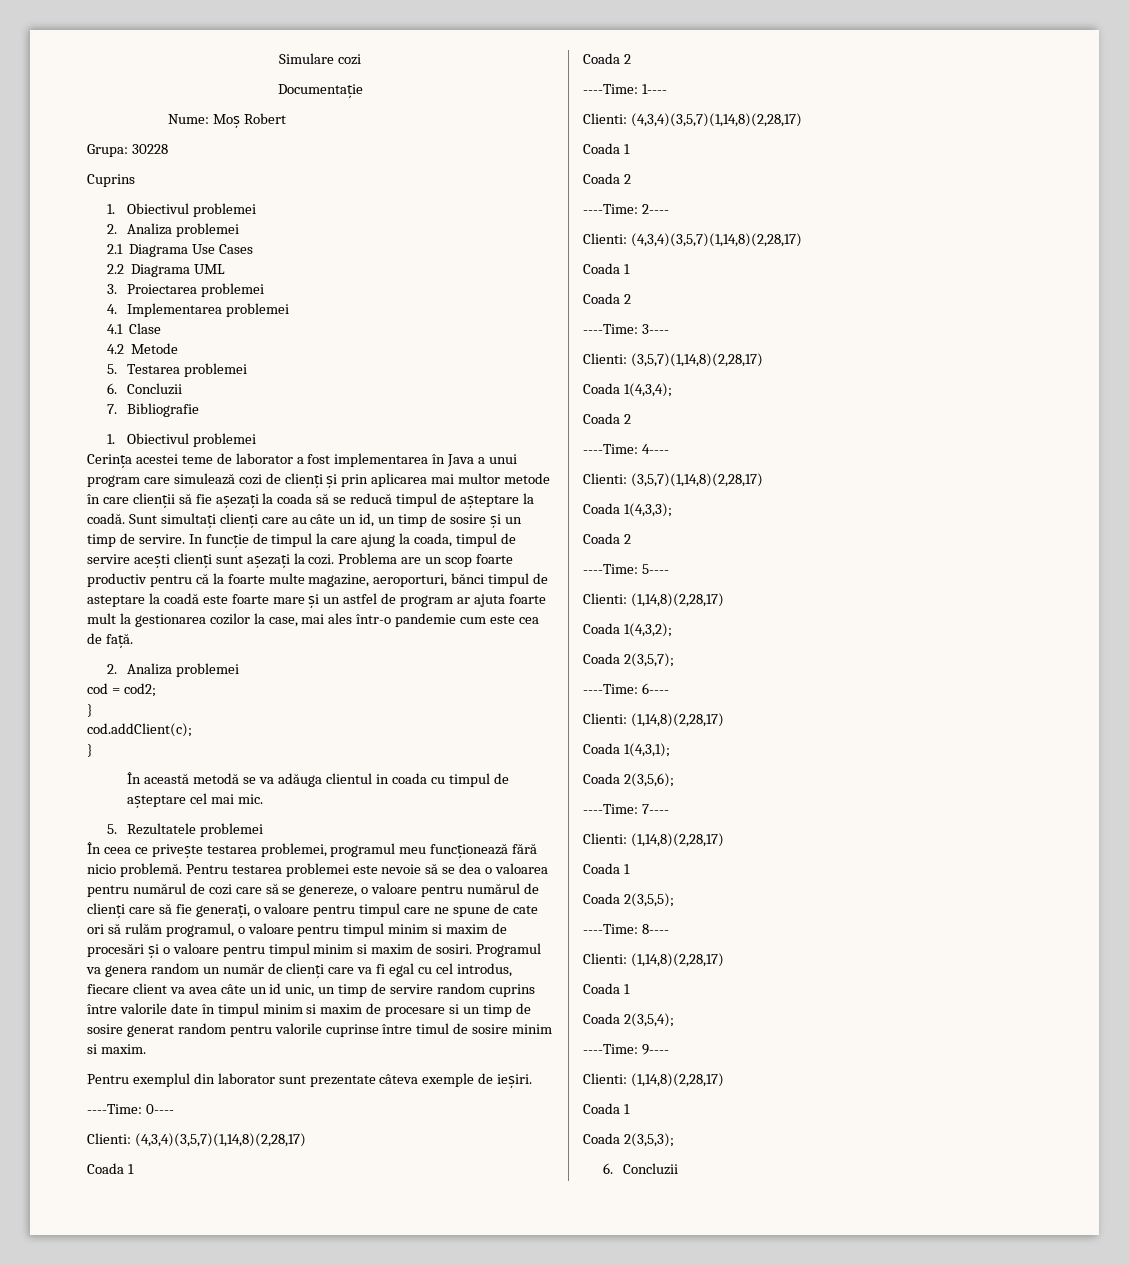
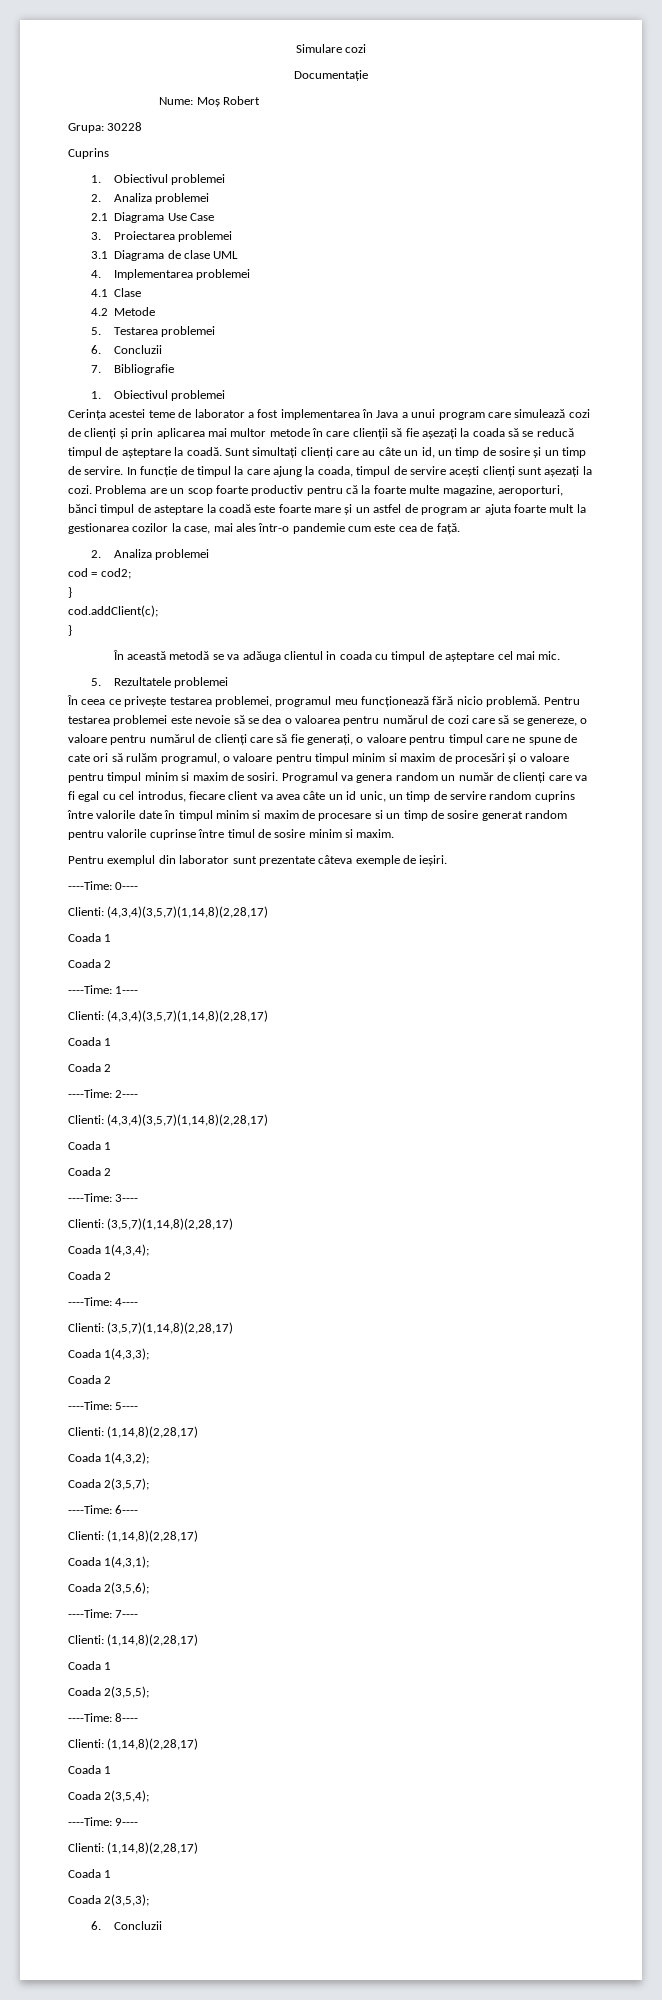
- 2.1 Diagrama Use Cases
- 2.2 Diagrama UML
+ 2.1 Diagrama Use Case
+ 3.1 Diagrama de clase UML

